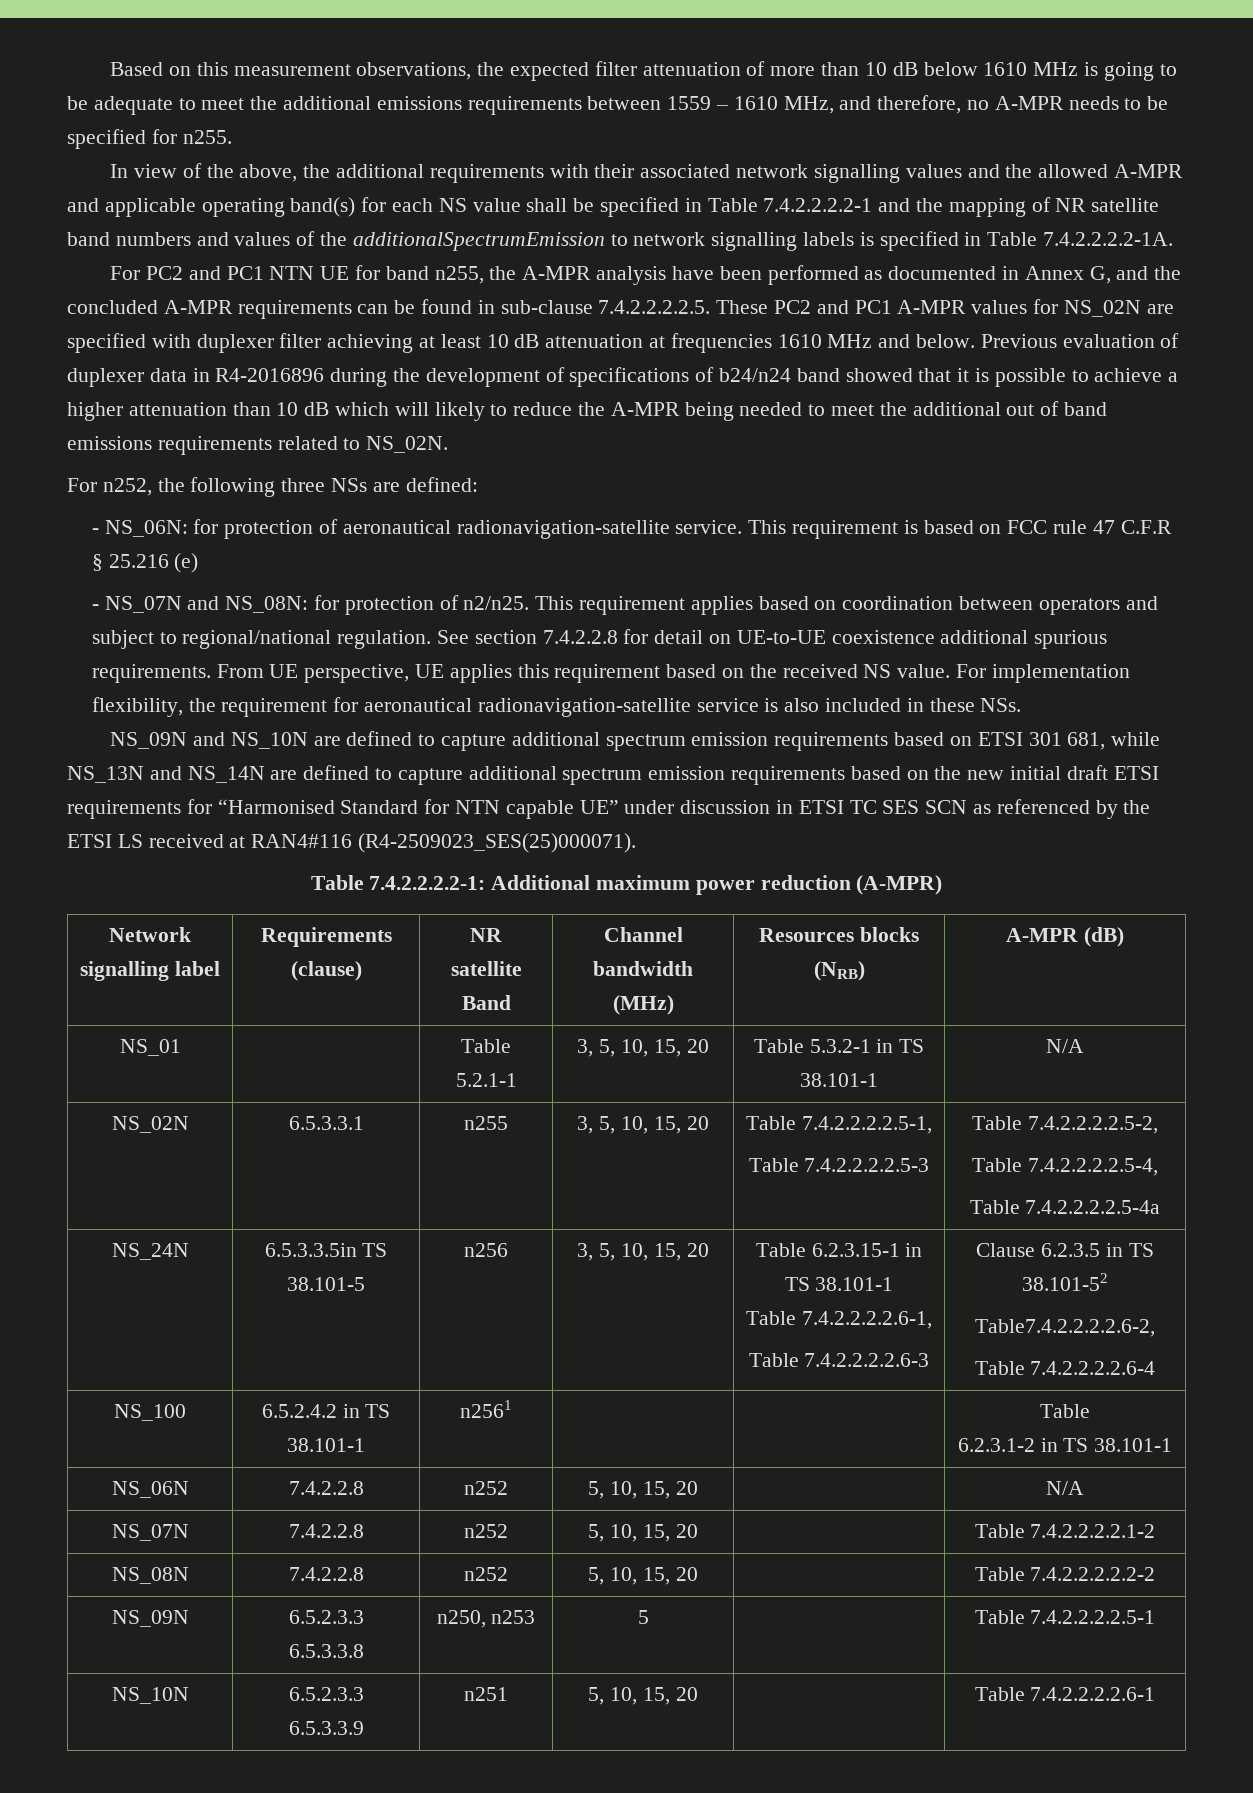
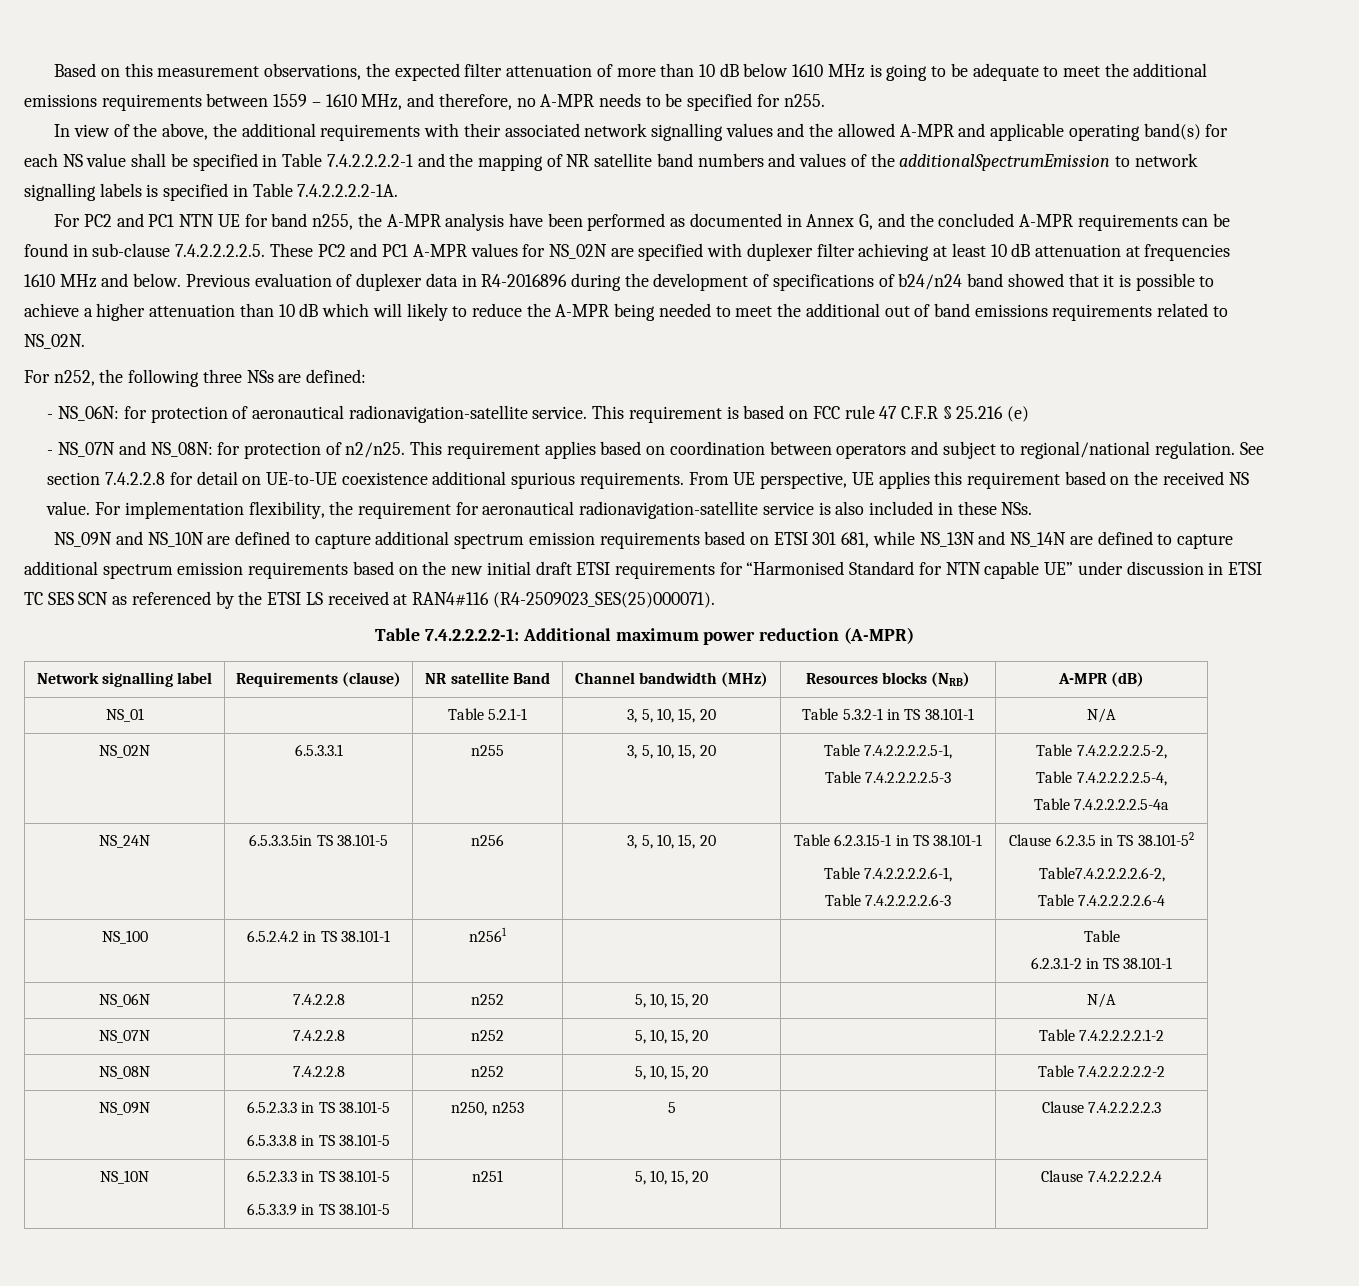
- NS_09N | 6.5.2.3.3
- 6.5.3.3.8 | n250, n253 | 5 | | Table 7.4.2.2.2.2.5-1
+ NS_09N | 6.5.2.3.3 in TS 38.101-5
+ 6.5.3.3.8 in TS 38.101-5 | n250, n253 | 5 | | Clause 7.4.2.2.2.2.3
- NS_10N | 6.5.2.3.3
- 6.5.3.3.9 | n251 | 5, 10, 15, 20 | | Table 7.4.2.2.2.2.6-1
+ NS_10N | 6.5.2.3.3 in TS 38.101-5
+ 6.5.3.3.9 in TS 38.101-5 | n251 | 5, 10, 15, 20 | | Clause 7.4.2.2.2.2.4

